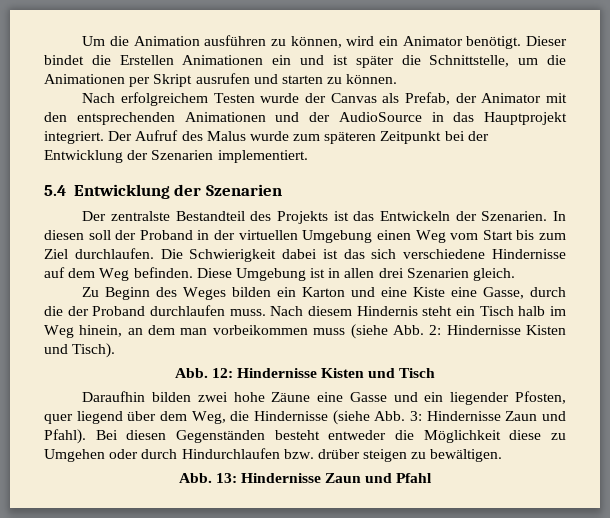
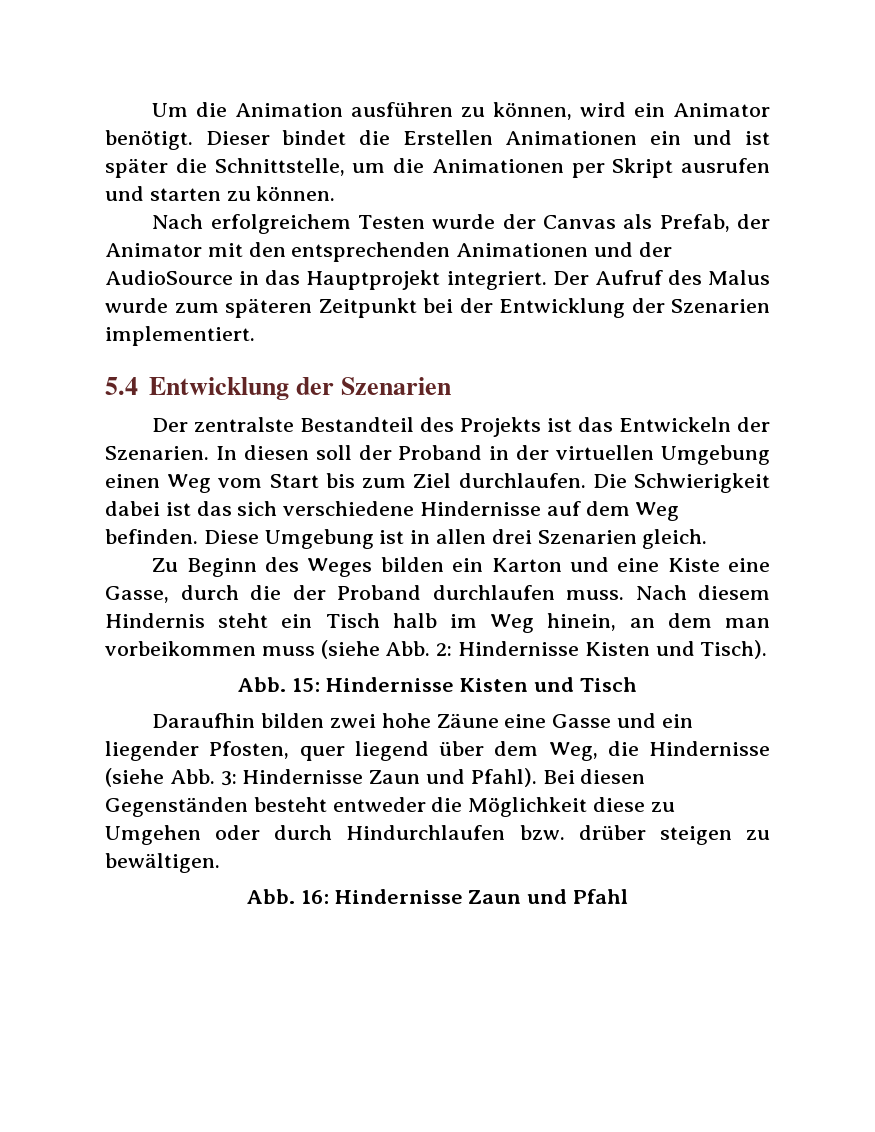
- Abb. 12: Hindernisse Kisten und Tisch
+ Abb. 15: Hindernisse Kisten und Tisch
- Abb. 13: Hindernisse Zaun und Pfahl
+ Abb. 16: Hindernisse Zaun und Pfahl

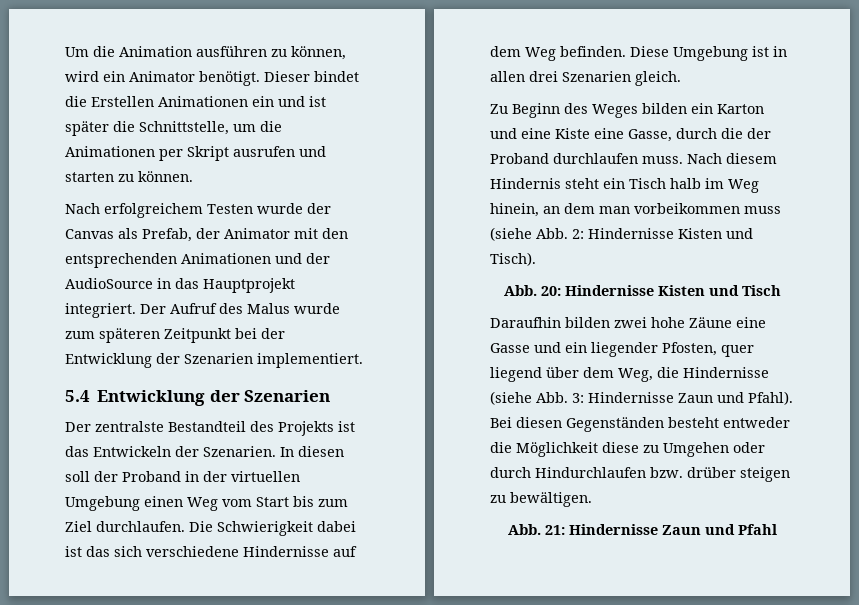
- Abb. 15: Hindernisse Kisten und Tisch
+ Abb. 20: Hindernisse Kisten und Tisch
- Abb. 16: Hindernisse Zaun und Pfahl
+ Abb. 21: Hindernisse Zaun und Pfahl

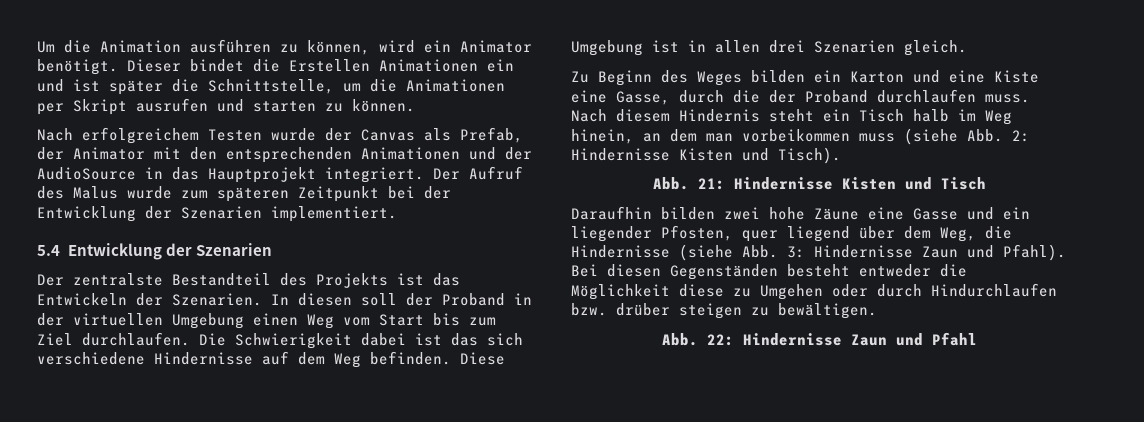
- Abb. 20: Hindernisse Kisten und Tisch
+ Abb. 21: Hindernisse Kisten und Tisch
- Abb. 21: Hindernisse Zaun und Pfahl
+ Abb. 22: Hindernisse Zaun und Pfahl

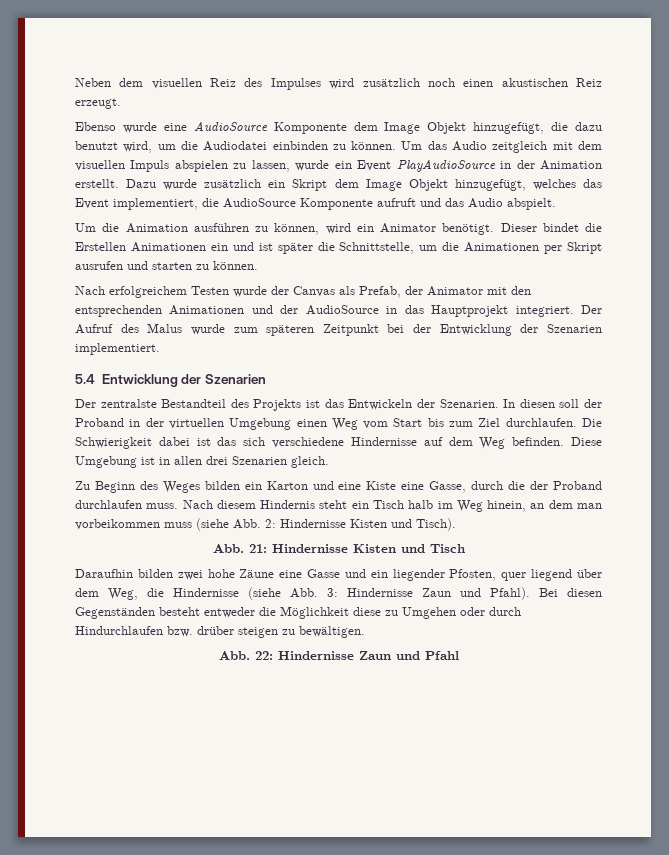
+ Neben dem visuellen Reiz des Impulses wird zusätzlich noch einen akustischen Reiz erzeugt.
+ Ebenso wurde eine AudioSource Komponente dem Image Objekt hinzugefügt, die dazu benutzt wird, um die Audiodatei einbinden zu können. Um das Audio zeitgleich mit dem visuellen Impuls abspielen zu lassen, wurde ein Event PlayAudioSource in der Animation erstellt. Dazu wurde zusätzlich ein Skript dem Image Objekt hinzugefügt, welches das Event implementiert, die AudioSource Komponente aufruft und das Audio abspielt.

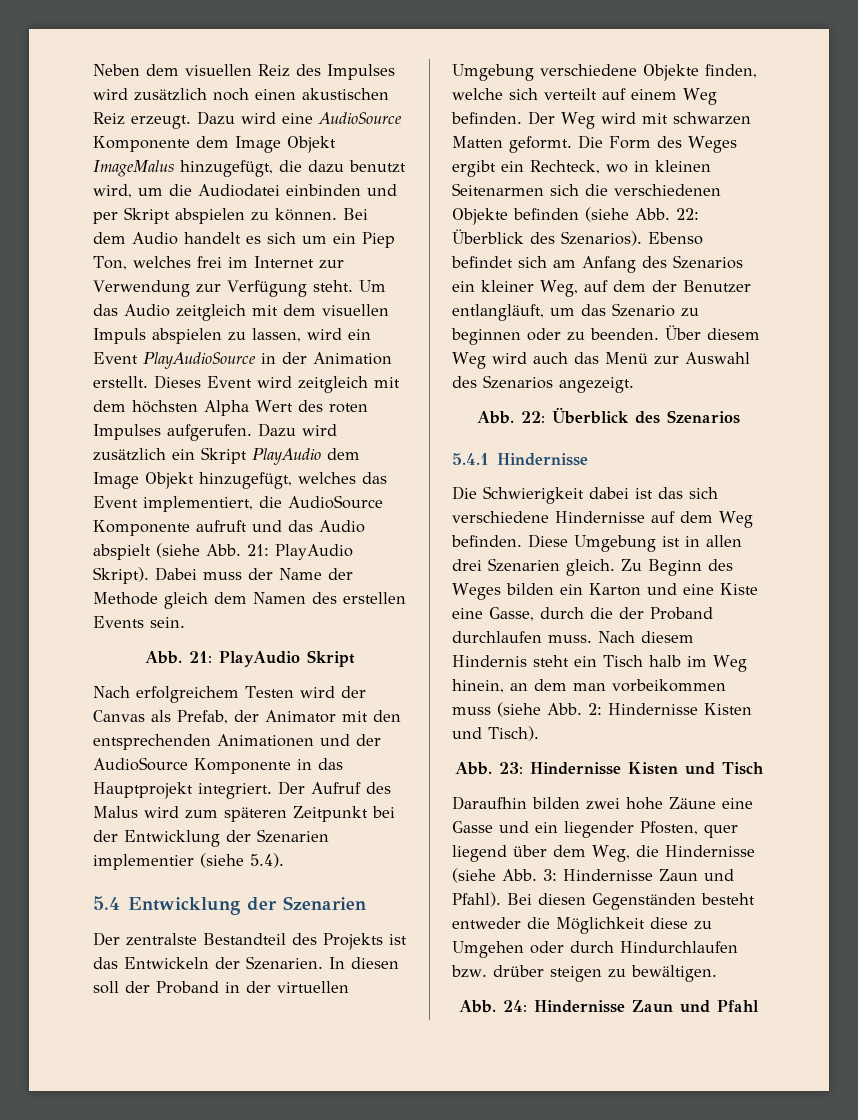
- Neben dem visuellen Reiz des Impulses wird zusätzlich noch einen akustischen Reiz erzeugt.
- Ebenso wurde eine AudioSource Komponente dem Image Objekt hinzugefügt, die dazu benutzt wird, um die Audiodatei einbinden zu können.
+ Neben dem visuellen Reiz des Impulses wird zusätzlich noch einen akustischen Reiz erzeugt. Dazu wird eine AudioSource Komponente dem Image Objekt ImageMalus hinzugefügt, die dazu benutzt wird, um die Audiodatei einbinden und per Skript abspielen zu können. Bei dem Audio handelt es sich um ein Piep Ton, welches frei im Internet zur Verwendung zur Verfügung steht.
- Um das Audio zeitgleich mit dem visuellen Impuls abspielen zu lassen, wurde ein Event PlayAudioSource in der Animation erstellt.
+ Um das Audio zeitgleich mit dem visuellen Impuls abspielen zu lassen, wird ein Event PlayAudioSource in der Animation erstellt.
- Dazu wurde zusätzlich ein Skript dem Image Objekt hinzugefügt, welches das Event implementiert, die AudioSource Komponente aufruft und das Audio abspielt.
- Um die Animation ausführen zu können, wird ein Animator benötigt. Dieser bindet die Erstellen Animationen ein und ist später die Schnittstelle, um die Animationen per Skript ausrufen und starten zu können.
+ Dieses Event wird zeitgleich mit dem höchsten Alpha Wert des roten Impulses aufgerufen. Dazu wird zusätzlich ein Skript PlayAudio dem Image Objekt hinzugefügt, welches das Event implementiert, die AudioSource Komponente aufruft und das Audio abspielt (siehe Abb. 21: PlayAudio Skript). Dabei muss der Name der Methode gleich dem Namen des erstellen Events sein.
+ Abb. 21: PlayAudio Skript
- Nach erfolgreichem Testen wurde der Canvas als Prefab, der Animator mit den entsprechenden Animationen und der AudioSource in das Hauptprojekt integriert.
+ Nach erfolgreichem Testen wird der Canvas als Prefab, der Animator mit den entsprechenden Animationen und der AudioSource Komponente in das Hauptprojekt integriert.
- Der Aufruf des Malus wurde zum späteren Zeitpunkt bei der Entwicklung der Szenarien implementiert.
+ Der Aufruf des Malus wird zum späteren Zeitpunkt bei der Entwicklung der Szenarien implementier (siehe 5.4).
- In diesen soll der Proband in der virtuellen Umgebung einen Weg vom Start bis zum Ziel durchlaufen. Die Schwierigkeit dabei ist das sich verschiedene Hindernisse auf dem Weg befinden.
+ In diesen soll der Proband in der virtuellen Umgebung verschiedene Objekte finden, welche sich verteilt auf einem Weg befinden. Der Weg wird mit schwarzen Matten geformt. Die Form des Weges ergibt ein Rechteck, wo in kleinen Seitenarmen sich die verschiedenen Objekte befinden (siehe Abb. 22: Überblick des Szenarios). Ebenso befindet sich am Anfang des Szenarios ein kleiner Weg, auf dem der Benutzer entlangläuft, um das Szenario zu beginnen oder zu beenden. Über diesem Weg wird auch das Menü zur Auswahl des Szenarios angezeigt.
+ Abb. 22: Überblick des Szenarios
+ 5.4.1 Hindernisse
+ Die Schwierigkeit dabei ist das sich verschiedene Hindernisse auf dem Weg befinden.
- Diese Umgebung ist in allen drei Szenarien gleich.
- Zu Beginn des Weges bilden ein Karton und eine Kiste eine Gasse, durch die der Proband durchlaufen muss.
+ Diese Umgebung ist in allen drei Szenarien gleich. Zu Beginn des Weges bilden ein Karton und eine Kiste eine Gasse, durch die der Proband durchlaufen muss.
- Abb. 21: Hindernisse Kisten und Tisch
+ Abb. 23: Hindernisse Kisten und Tisch
- Abb. 22: Hindernisse Zaun und Pfahl
+ Abb. 24: Hindernisse Zaun und Pfahl

